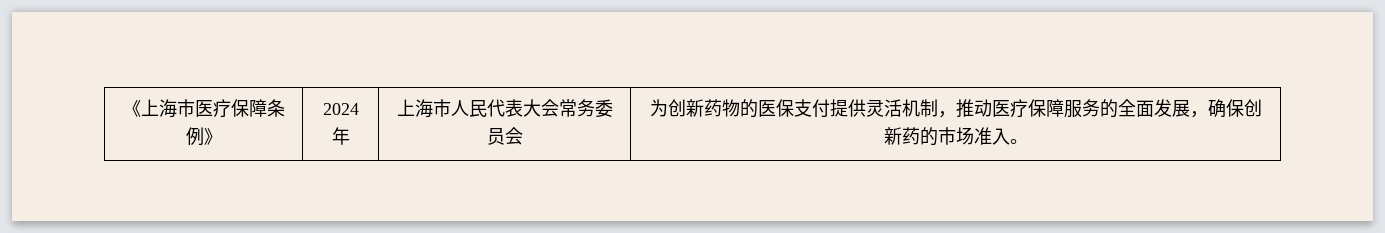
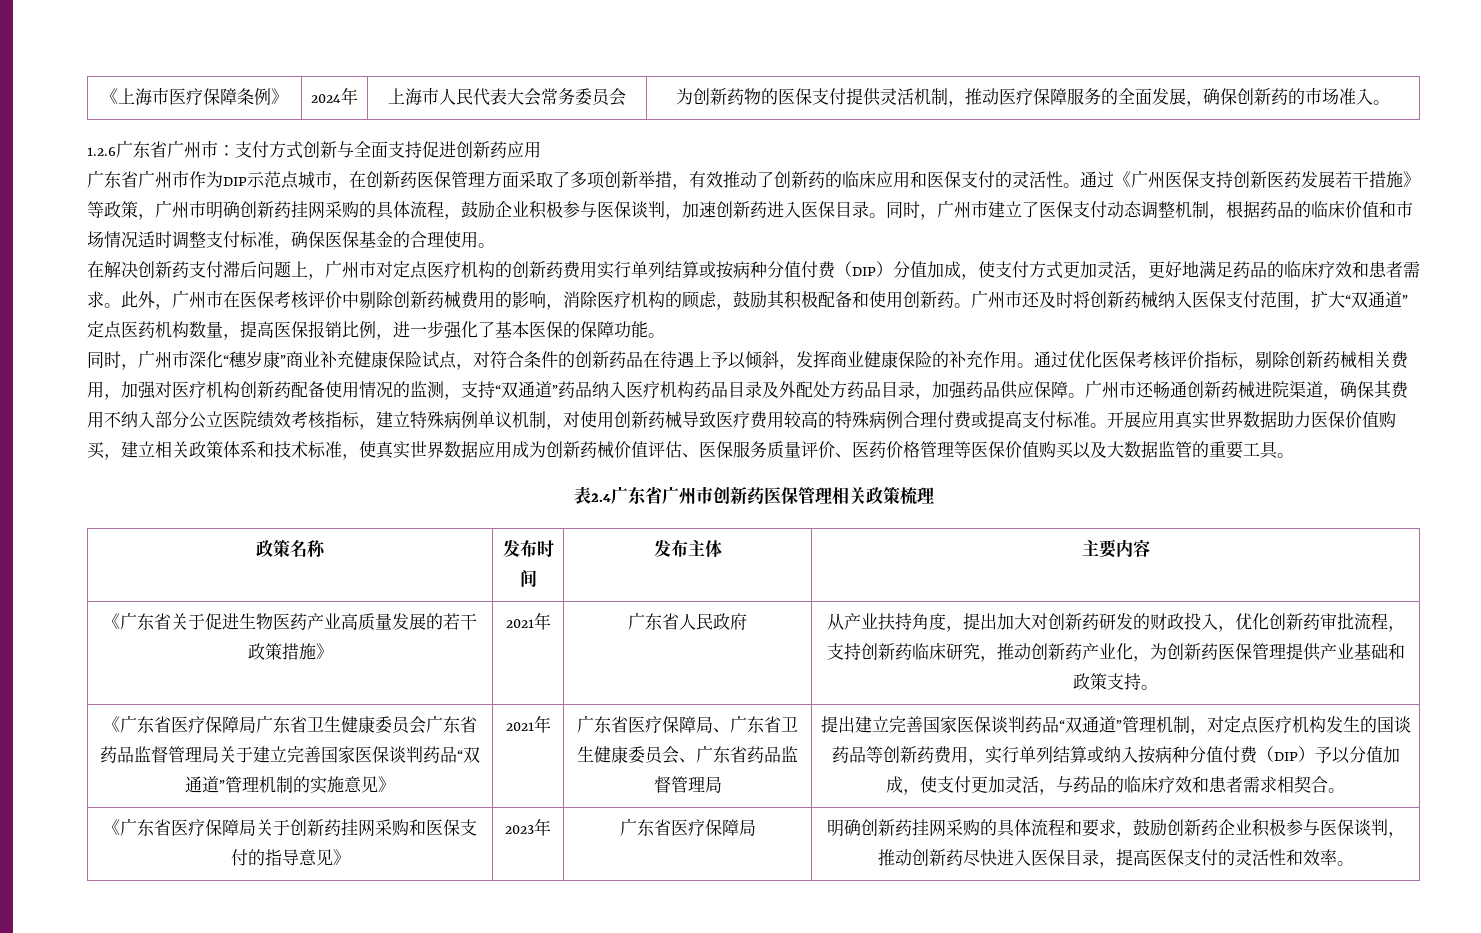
+ 1.2.6广东省广州市：支付方式创新与全面支持促进创新药应用
+ 广东省广州市作为DIP示范点城市，在创新药医保管理方面采取了多项创新举措，有效推动了创新药的临床应用和医保支付的灵活性。通过《广州医保支持创新医药发展若干措施》等政策，广州市明确创新药挂网采购的具体流程，鼓励企业积极参与医保谈判，加速创新药进入医保目录。同时，广州市建立了医保支付动态调整机制，根据药品的临床价值和市场情况适时调整支付标准，确保医保基金的合理使用。
+ 在解决创新药支付滞后问题上，广州市对定点医疗机构的创新药费用实行单列结算或按病种分值付费（DIP）分值加成，使支付方式更加灵活，更好地满足药品的临床疗效和患者需求。此外，广州市在医保考核评价中剔除创新药械费用的影响，消除医疗机构的顾虑，鼓励其积极配备和使用创新药。广州市还及时将创新药械纳入医保支付范围，扩大“双通道”定点医药机构数量，提高医保报销比例，进一步强化了基本医保的保障功能。
+ 同时，广州市深化“穗岁康”商业补充健康保险试点，对符合条件的创新药品在待遇上予以倾斜，发挥商业健康保险的补充作用。通过优化医保考核评价指标，剔除创新药械相关费用，加强对医疗机构创新药配备使用情况的监测，支持“双通道”药品纳入医疗机构药品目录及外配处方药品目录，加强药品供应保障。广州市还畅通创新药械进院渠道，确保其费用不纳入部分公立医院绩效考核指标，建立特殊病例单议机制，对使用创新药械导致医疗费用较高的特殊病例合理付费或提高支付标准。开展应用真实世界数据助力医保价值购买，建立相关政策体系和技术标准，使真实世界数据应用成为创新药械价值评估、医保服务质量评价、医药价格管理等医保价值购买以及大数据监管的重要工具。
+ 表2.4广东省广州市创新药医保管理相关政策梳理
+ 政策名称 | 发布时间 | 发布主体 | 主要内容
+ 《广东省关于促进生物医药产业高质量发展的若干政策措施》 | 2021年 | 广东省人民政府 | 从产业扶持角度，提出加大对创新药研发的财政投入，优化创新药审批流程，支持创新药临床研究，推动创新药产业化，为创新药医保管理提供产业基础和政策支持。
+ 《广东省医疗保障局广东省卫生健康委员会广东省药品监督管理局关于建立完善国家医保谈判药品“双通道”管理机制的实施意见》 | 2021年 | 广东省医疗保障局、广东省卫生健康委员会、广东省药品监督管理局 | 提出建立完善国家医保谈判药品“双通道”管理机制，对定点医疗机构发生的国谈药品等创新药费用，实行单列结算或纳入按病种分值付费（DIP）予以分值加成，使支付更加灵活，与药品的临床疗效和患者需求相契合。
+ 《广东省医疗保障局关于创新药挂网采购和医保支付的指导意见》 | 2023年 | 广东省医疗保障局 | 明确创新药挂网采购的具体流程和要求，鼓励创新药企业积极参与医保谈判，推动创新药尽快进入医保目录，提高医保支付的灵活性和效率。

